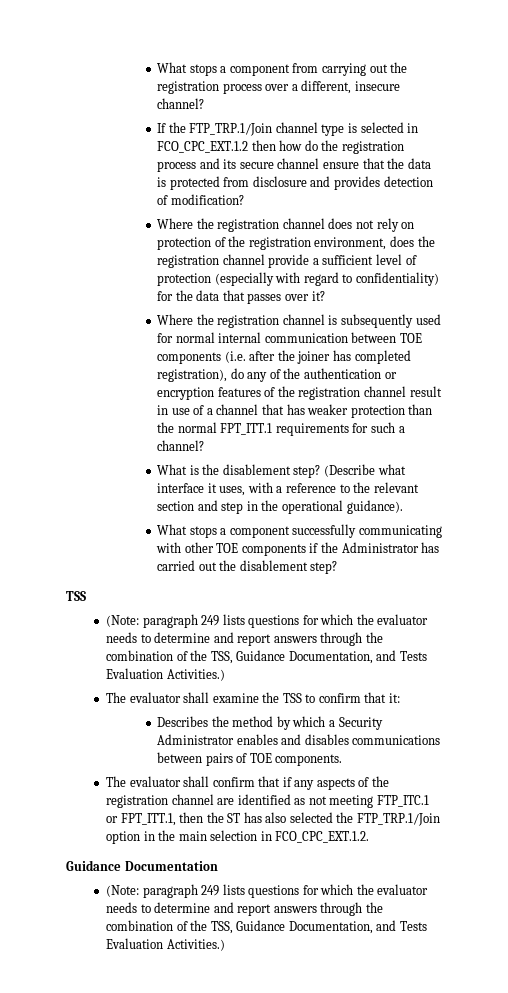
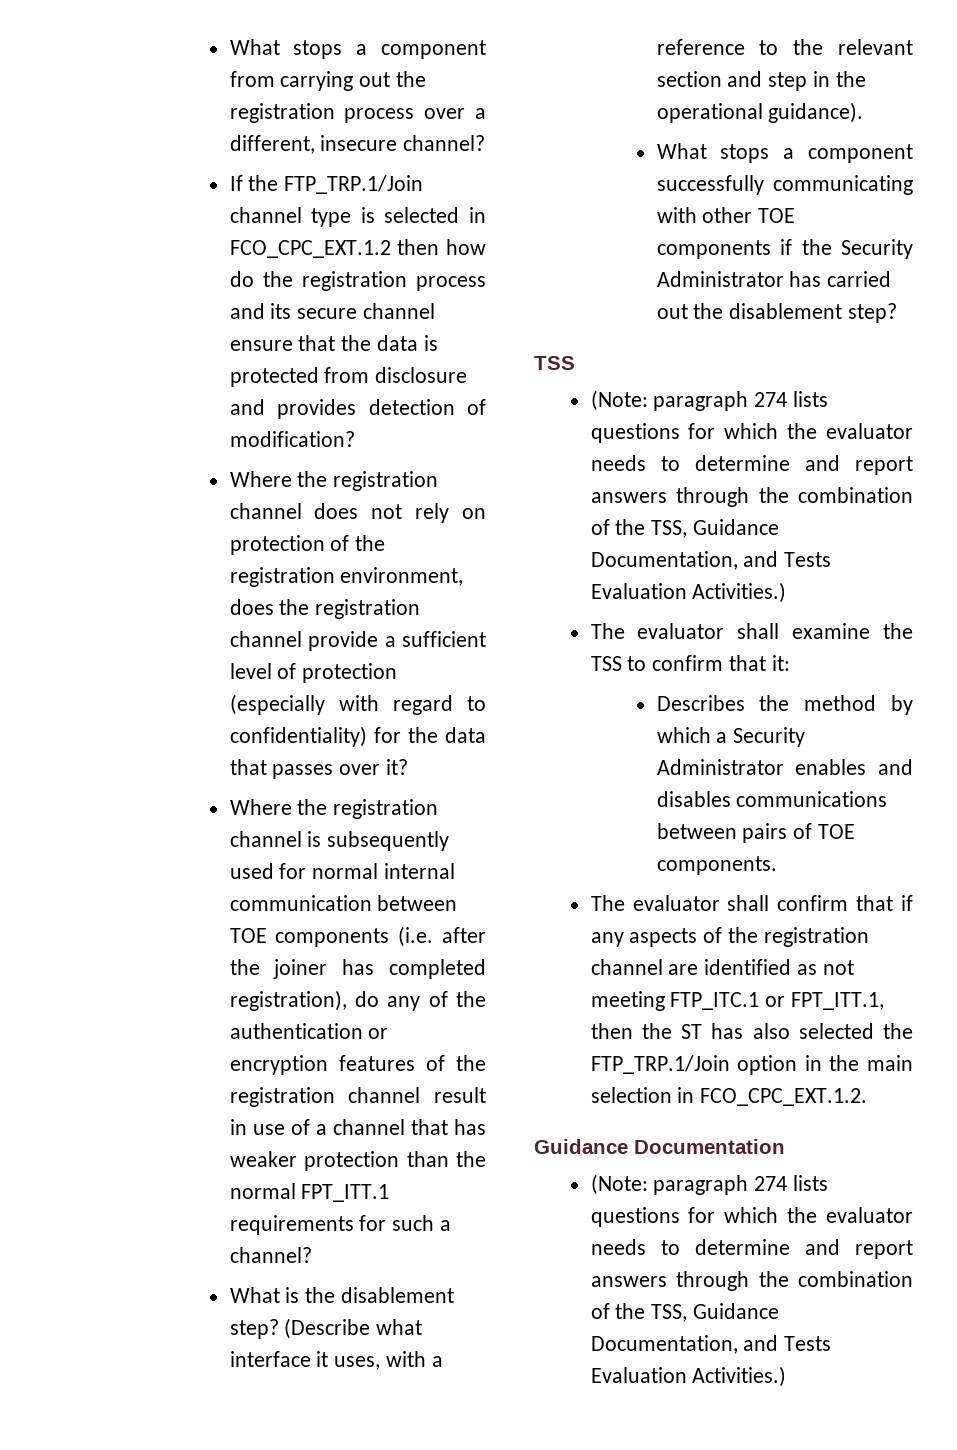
- What stops a component successfully communicating with other TOE components if the Administrator has carried out the disablement step?
+ What stops a component successfully communicating with other TOE components if the Security Administrator has carried out the disablement step?
  TSS
- (Note: paragraph 249 lists questions for which the evaluator needs to determine and report answers through the combination of the TSS, Guidance Documentation, and Tests Evaluation Activities.)
+ (Note: paragraph 274 lists questions for which the evaluator needs to determine and report answers through the combination of the TSS, Guidance Documentation, and Tests Evaluation Activities.)
  Guidance Documentation
- (Note: paragraph 249 lists questions for which the evaluator needs to determine and report answers through the combination of the TSS, Guidance Documentation, and Tests Evaluation Activities.)
+ (Note: paragraph 274 lists questions for which the evaluator needs to determine and report answers through the combination of the TSS, Guidance Documentation, and Tests Evaluation Activities.)

